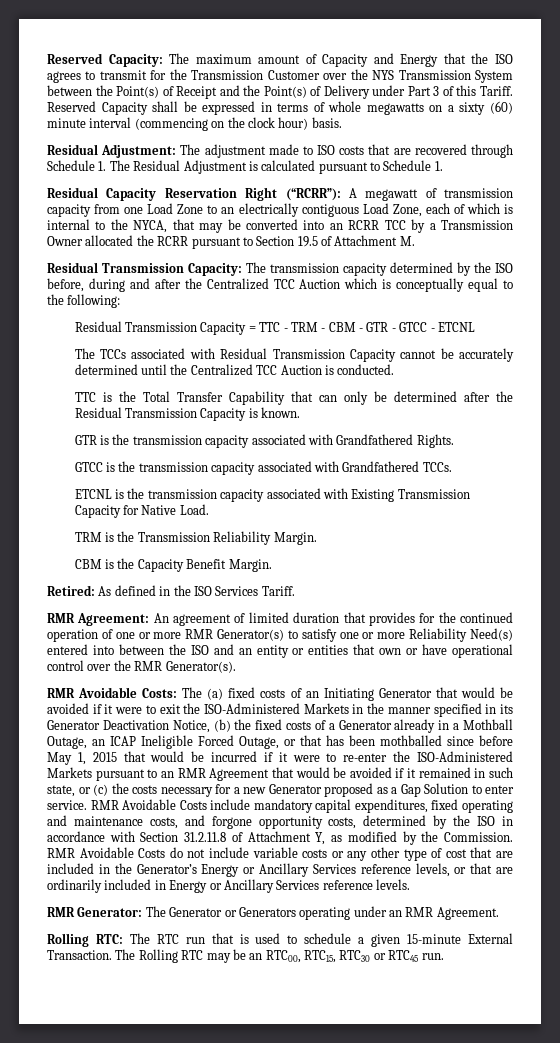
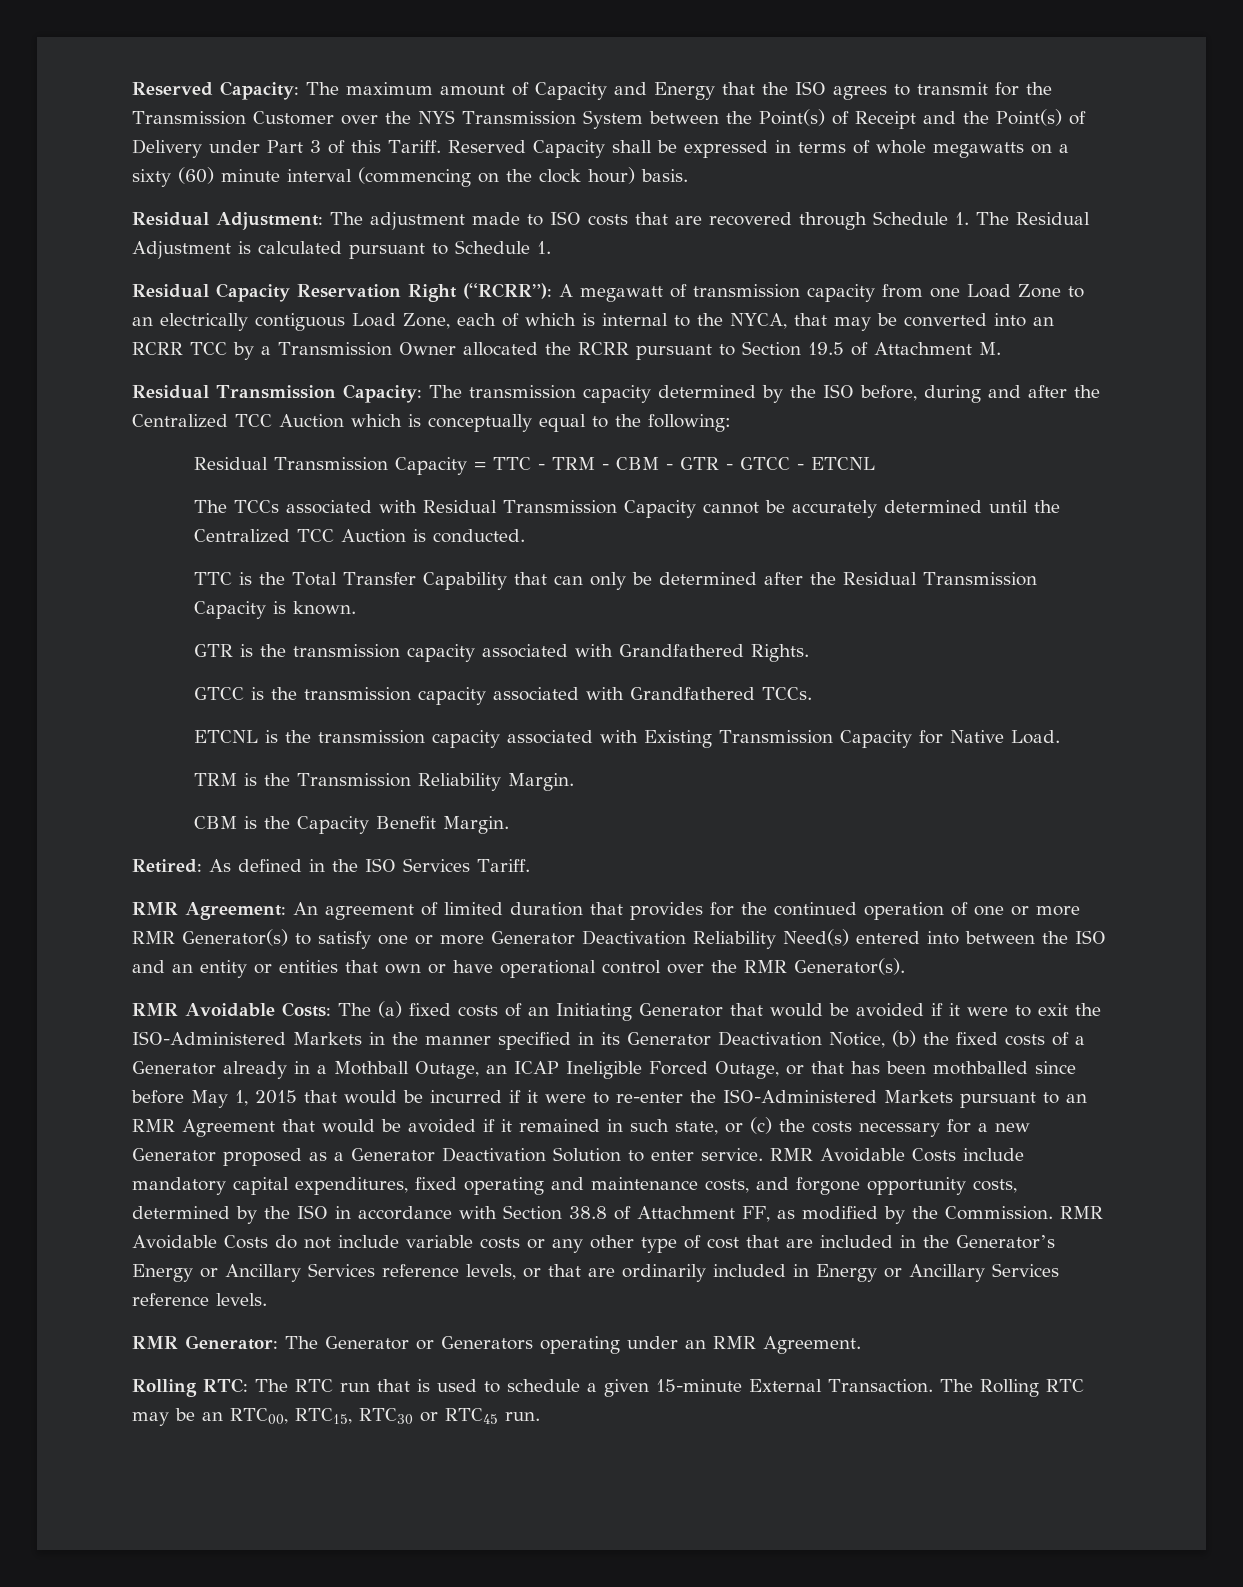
- RMR Agreement: An agreement of limited duration that provides for the continued operation of one or more RMR Generator(s) to satisfy one or more Reliability Need(s) entered into between the ISO and an entity or entities that own or have operational control over the RMR Generator(s).
+ RMR Agreement: An agreement of limited duration that provides for the continued operation of one or more RMR Generator(s) to satisfy one or more Generator Deactivation Reliability Need(s) entered into between the ISO and an entity or entities that own or have operational control over the RMR Generator(s).
- The (a) fixed costs of an Initiating Generator that would be avoided if it were to exit the ISO-Administered Markets in the manner specified in its Generator Deactivation Notice, (b) the fixed costs of a Generator already in a Mothball Outage, an ICAP Ineligible Forced Outage, or that has been mothballed since before May 1, 2015 that would be incurred if it were to re-enter the ISO-Administered Markets pursuant to an RMR Agreement that would be avoided if it remained in such state, or (c) the costs necessary for a new Generator proposed as a Gap Solution to enter service.
+ The (a) fixed costs of an Initiating Generator that would be avoided if it were to exit the ISO-Administered Markets in the manner specified in its Generator Deactivation Notice, (b) the fixed costs of a Generator already in a Mothball Outage, an ICAP Ineligible Forced Outage, or that has been mothballed since before May 1, 2015 that would be incurred if it were to re-enter the ISO-Administered Markets pursuant to an RMR Agreement that would be avoided if it remained in such state, or (c) the costs necessary for a new Generator proposed as a Generator Deactivation Solution to enter service.
- RMR Avoidable Costs include mandatory capital expenditures, fixed operating and maintenance costs, and forgone opportunity costs, determined by the ISO in accordance with Section 31.2.11.8 of Attachment Y, as modified by the Commission.
+ RMR Avoidable Costs include mandatory capital expenditures, fixed operating and maintenance costs, and forgone opportunity costs, determined by the ISO in accordance with Section 38.8 of Attachment FF, as modified by the Commission.

